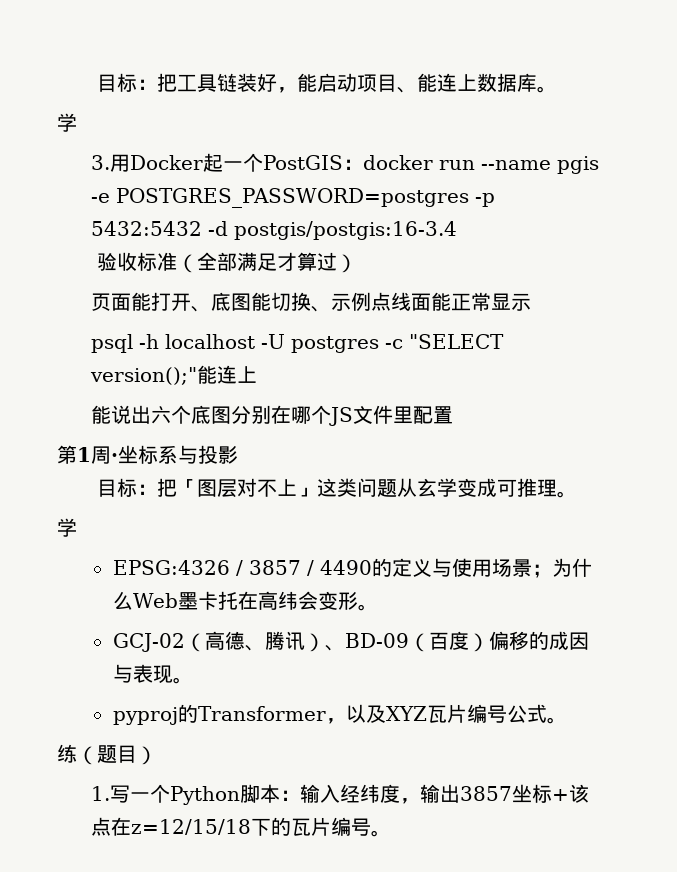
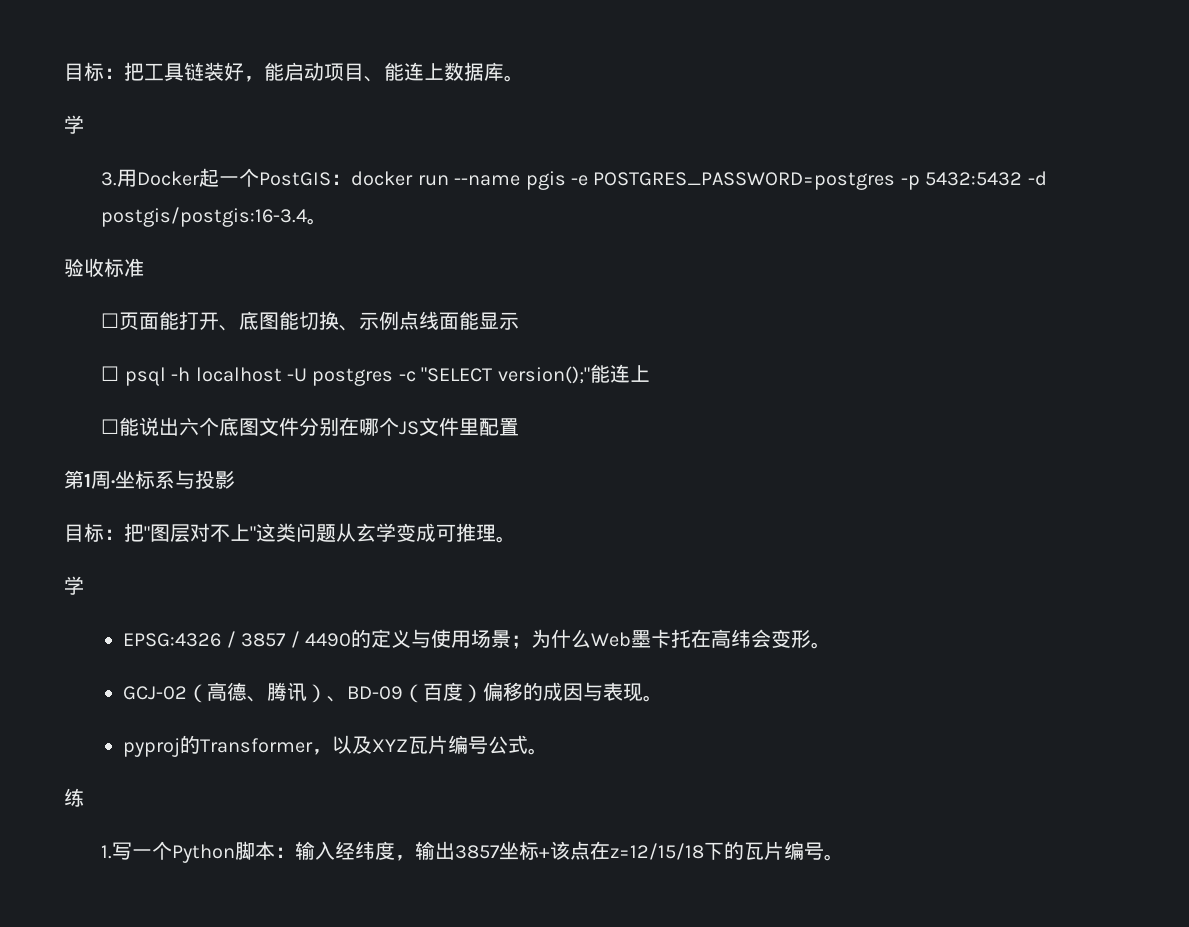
- 3.用Docker起一个PostGIS：docker run --name pgis -e POSTGRES_PASSWORD=postgres -p 5432:5432 -d postgis/postgis:16-3.4
+ 3.用Docker起一个PostGIS：docker run --name pgis -e POSTGRES_PASSWORD=postgres -p 5432:5432 -d postgis/postgis:16-3.4。
- 验收标准（全部满足才算过）
- 页面能打开、底图能切换、示例点线面能正常显示
+ 验收标准
+ ☐页面能打开、底图能切换、示例点线面能显示
- psql -h localhost -U postgres -c "SELECT version();"能连上
+ ☐ psql -h localhost -U postgres -c "SELECT version();"能连上
- 能说出六个底图分别在哪个JS文件里配置
+ ☐能说出六个底图文件分别在哪个JS文件里配置
- 目标：把「图层对不上」这类问题从玄学变成可推理。
+ 目标：把"图层对不上"这类问题从玄学变成可推理。
- 练（题目）
+ 练

